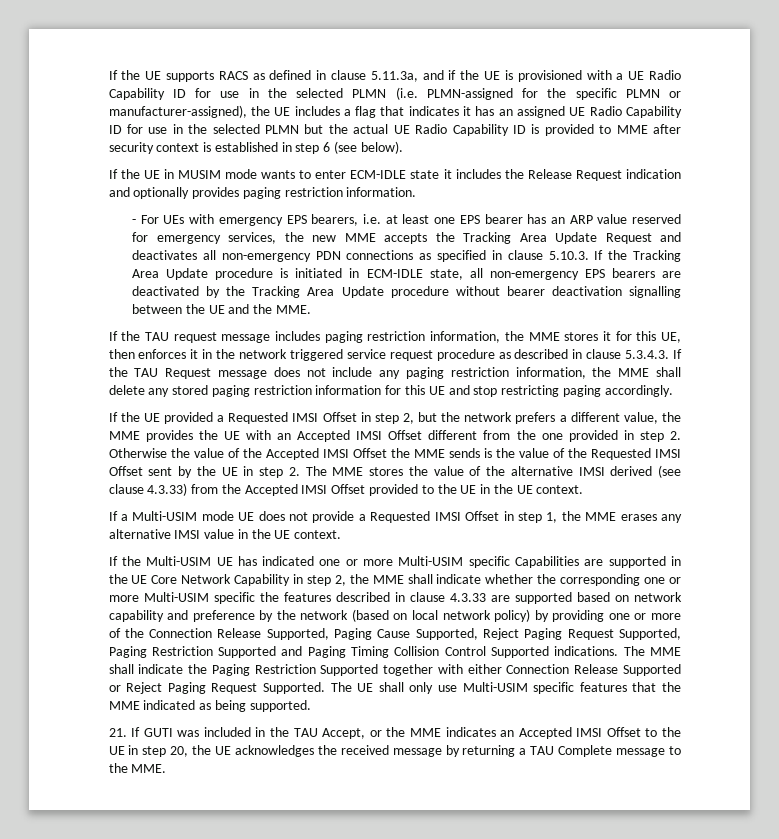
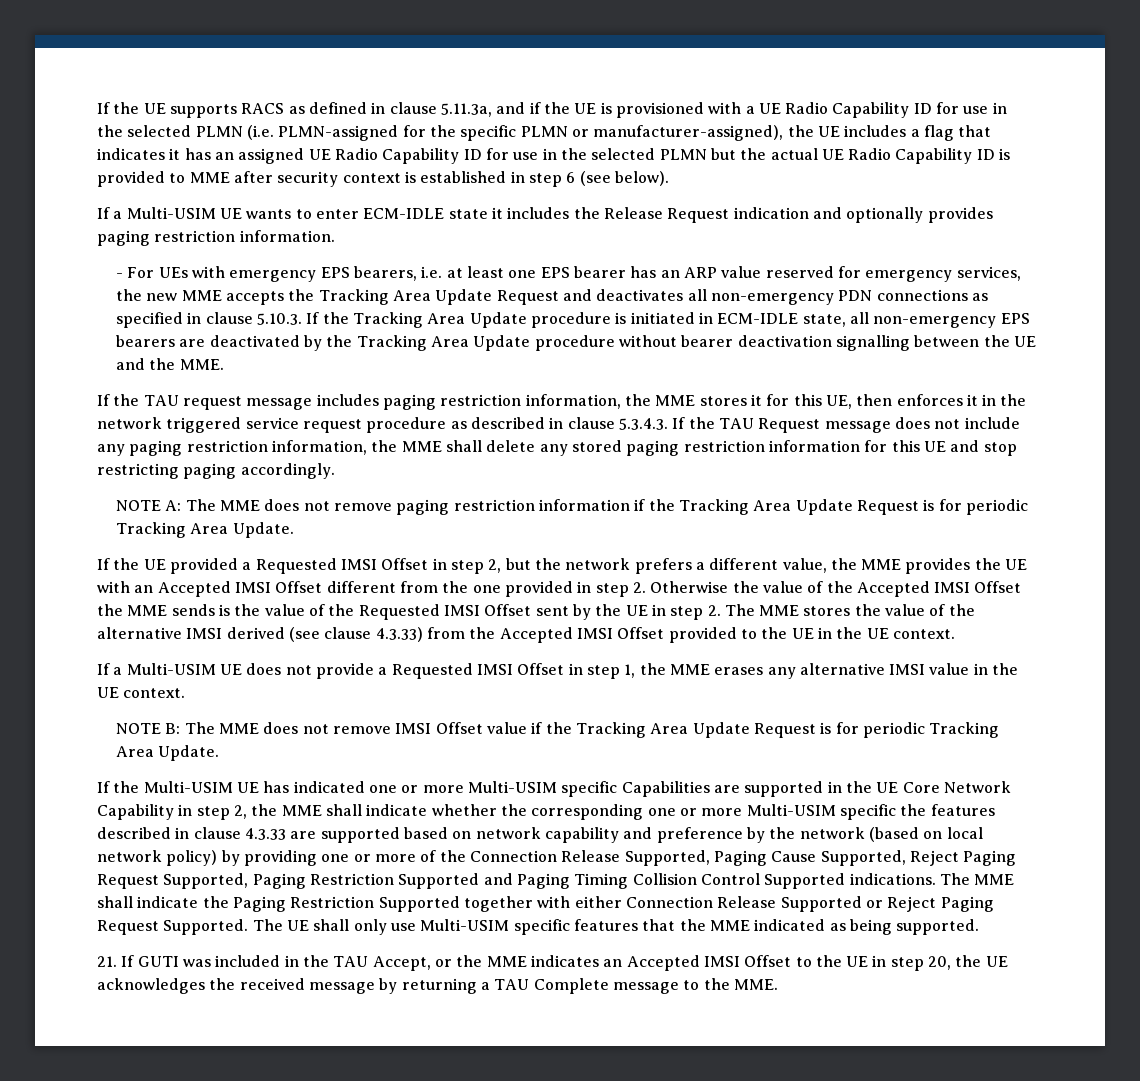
- If the UE in MUSIM mode wants to enter ECM-IDLE state it includes the Release Request indication and optionally provides paging restriction information.
+ If a Multi-USIM UE wants to enter ECM-IDLE state it includes the Release Request indication and optionally provides paging restriction information.
+ NOTE A: The MME does not remove paging restriction information if the Tracking Area Update Request is for periodic Tracking Area Update.
- If a Multi-USIM mode UE does not provide a Requested IMSI Offset in step 1, the MME erases any alternative IMSI value in the UE context.
+ If a Multi-USIM UE does not provide a Requested IMSI Offset in step 1, the MME erases any alternative IMSI value in the UE context.
+ NOTE B: The MME does not remove IMSI Offset value if the Tracking Area Update Request is for periodic Tracking Area Update.

